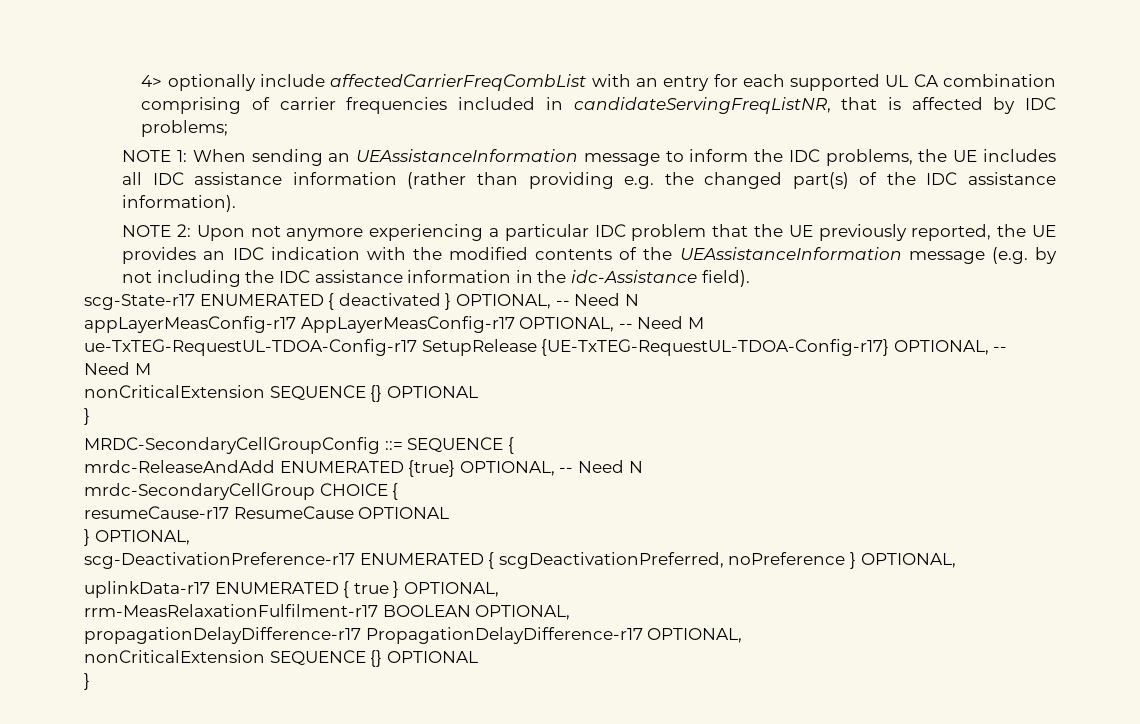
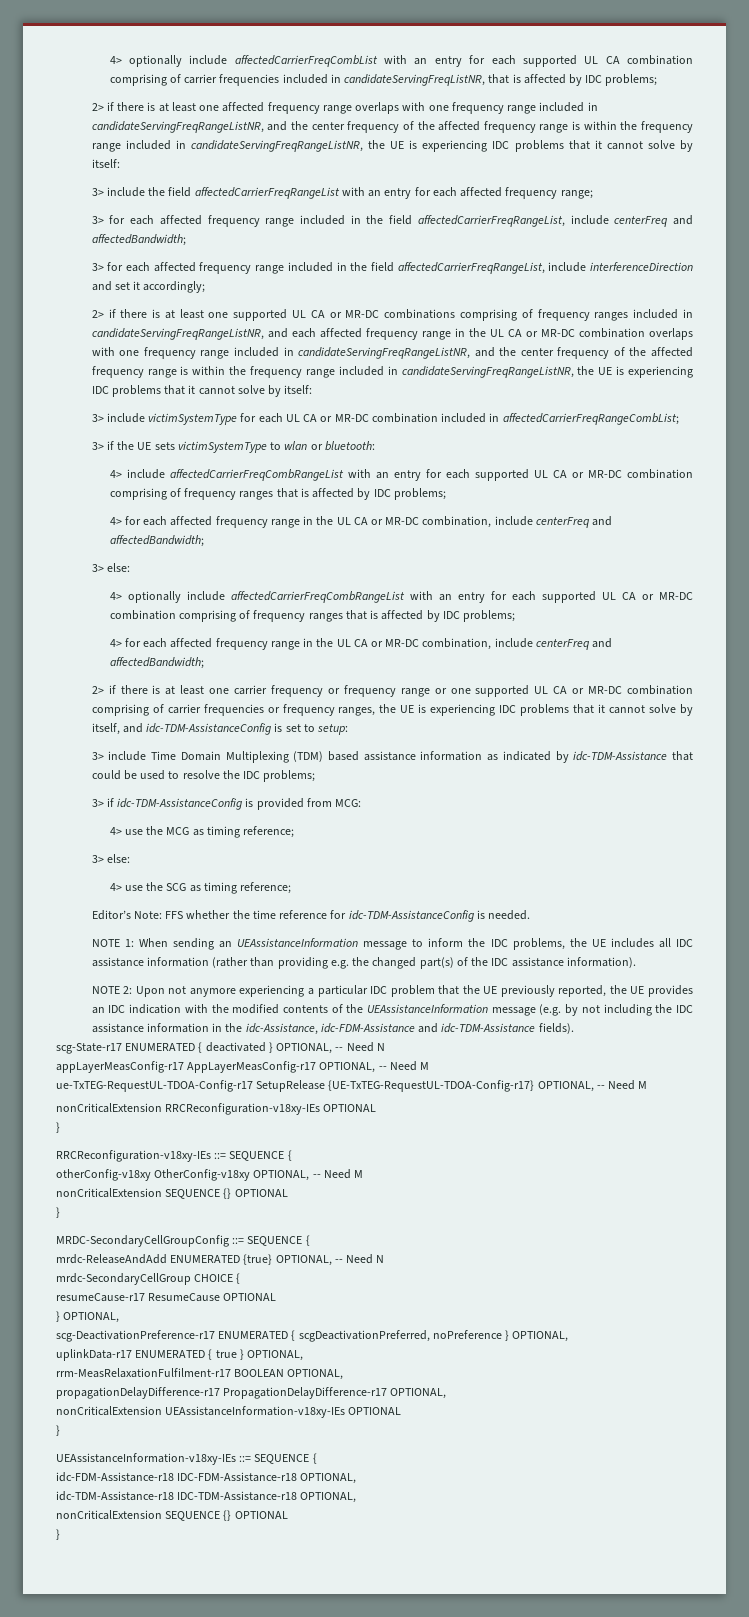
+ 2> if there is at least one affected frequency range overlaps with one frequency range included in candidateServingFreqRangeListNR, and the center frequency of the affected frequency range is within the frequency range included in candidateServingFreqRangeListNR, the UE is experiencing IDC problems that it cannot solve by itself:
+ 3> include the field affectedCarrierFreqRangeList with an entry for each affected frequency range;
+ 3> for each affected frequency range included in the field affectedCarrierFreqRangeList, include centerFreq and affectedBandwidth;
+ 3> for each affected frequency range included in the field affectedCarrierFreqRangeList, include interferenceDirection and set it accordingly;
+ 2> if there is at least one supported UL CA or MR-DC combinations comprising of frequency ranges included in candidateServingFreqRangeListNR, and each affected frequency range in the UL CA or MR-DC combination overlaps with one frequency range included in candidateServingFreqRangeListNR, and the center frequency of the affected frequency range is within the frequency range included in candidateServingFreqRangeListNR, the UE is experiencing IDC problems that it cannot solve by itself:
+ 3> include victimSystemType for each UL CA or MR-DC combination included in affectedCarrierFreqRangeCombList;
+ 3> if the UE sets victimSystemType to wlan or bluetooth:
+ 4> include affectedCarrierFreqCombRangeList with an entry for each supported UL CA or MR-DC combination comprising of frequency ranges that is affected by IDC problems;
+ 4> for each affected frequency range in the UL CA or MR-DC combination, include centerFreq and affectedBandwidth;
+ 3> else:
+ 4> optionally include affectedCarrierFreqCombRangeList with an entry for each supported UL CA or MR-DC combination comprising of frequency ranges that is affected by IDC problems;
+ 4> for each affected frequency range in the UL CA or MR-DC combination, include centerFreq and affectedBandwidth;
+ 2> if there is at least one carrier frequency or frequency range or one supported UL CA or MR-DC combination comprising of carrier frequencies or frequency ranges, the UE is experiencing IDC problems that it cannot solve by itself, and idc-TDM-AssistanceConfig is set to setup:
+ 3> include Time Domain Multiplexing (TDM) based assistance information as indicated by idc-TDM-Assistance that could be used to resolve the IDC problems;
+ 3> if idc-TDM-AssistanceConfig is provided from MCG:
+ 4> use the MCG as timing reference;
+ 3> else:
+ 4> use the SCG as timing reference;
+ Editor’s Note: FFS whether the time reference for idc-TDM-AssistanceConfig is needed.
- NOTE 2: Upon not anymore experiencing a particular IDC problem that the UE previously reported, the UE provides an IDC indication with the modified contents of the UEAssistanceInformation message (e.g. by not including the IDC assistance information in the idc-Assistance field).
+ NOTE 2: Upon not anymore experiencing a particular IDC problem that the UE previously reported, the UE provides an IDC indication with the modified contents of the UEAssistanceInformation message (e.g. by not including the IDC assistance information in the idc-Assistance, idc-FDM-Assistance and idc-TDM-Assistance fields).
+ nonCriticalExtension RRCReconfiguration-v18xy-IEs OPTIONAL
+ }
+ RRCReconfiguration-v18xy-IEs ::= SEQUENCE {
+ otherConfig-v18xy OtherConfig-v18xy OPTIONAL, -- Need M
+ nonCriticalExtension UEAssistanceInformation-v18xy-IEs OPTIONAL
+ }
+ UEAssistanceInformation-v18xy-IEs ::= SEQUENCE {
+ idc-FDM-Assistance-r18 IDC-FDM-Assistance-r18 OPTIONAL,
+ idc-TDM-Assistance-r18 IDC-TDM-Assistance-r18 OPTIONAL,

